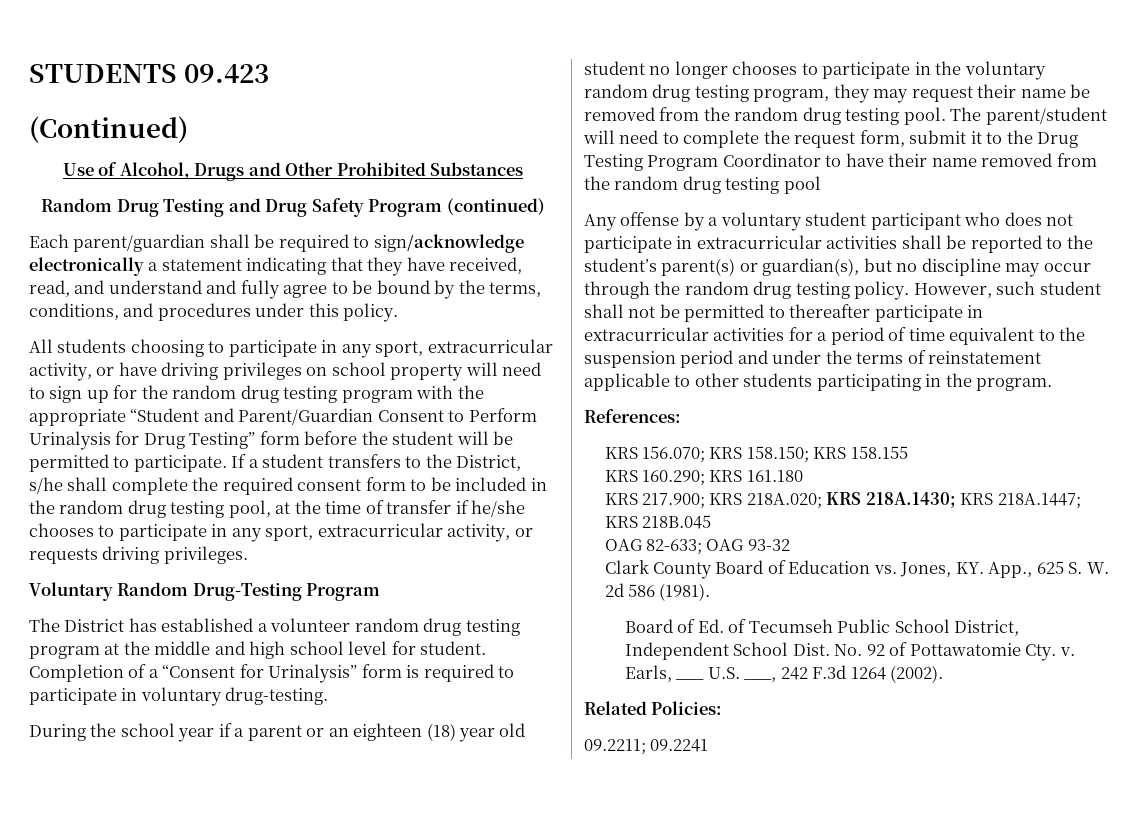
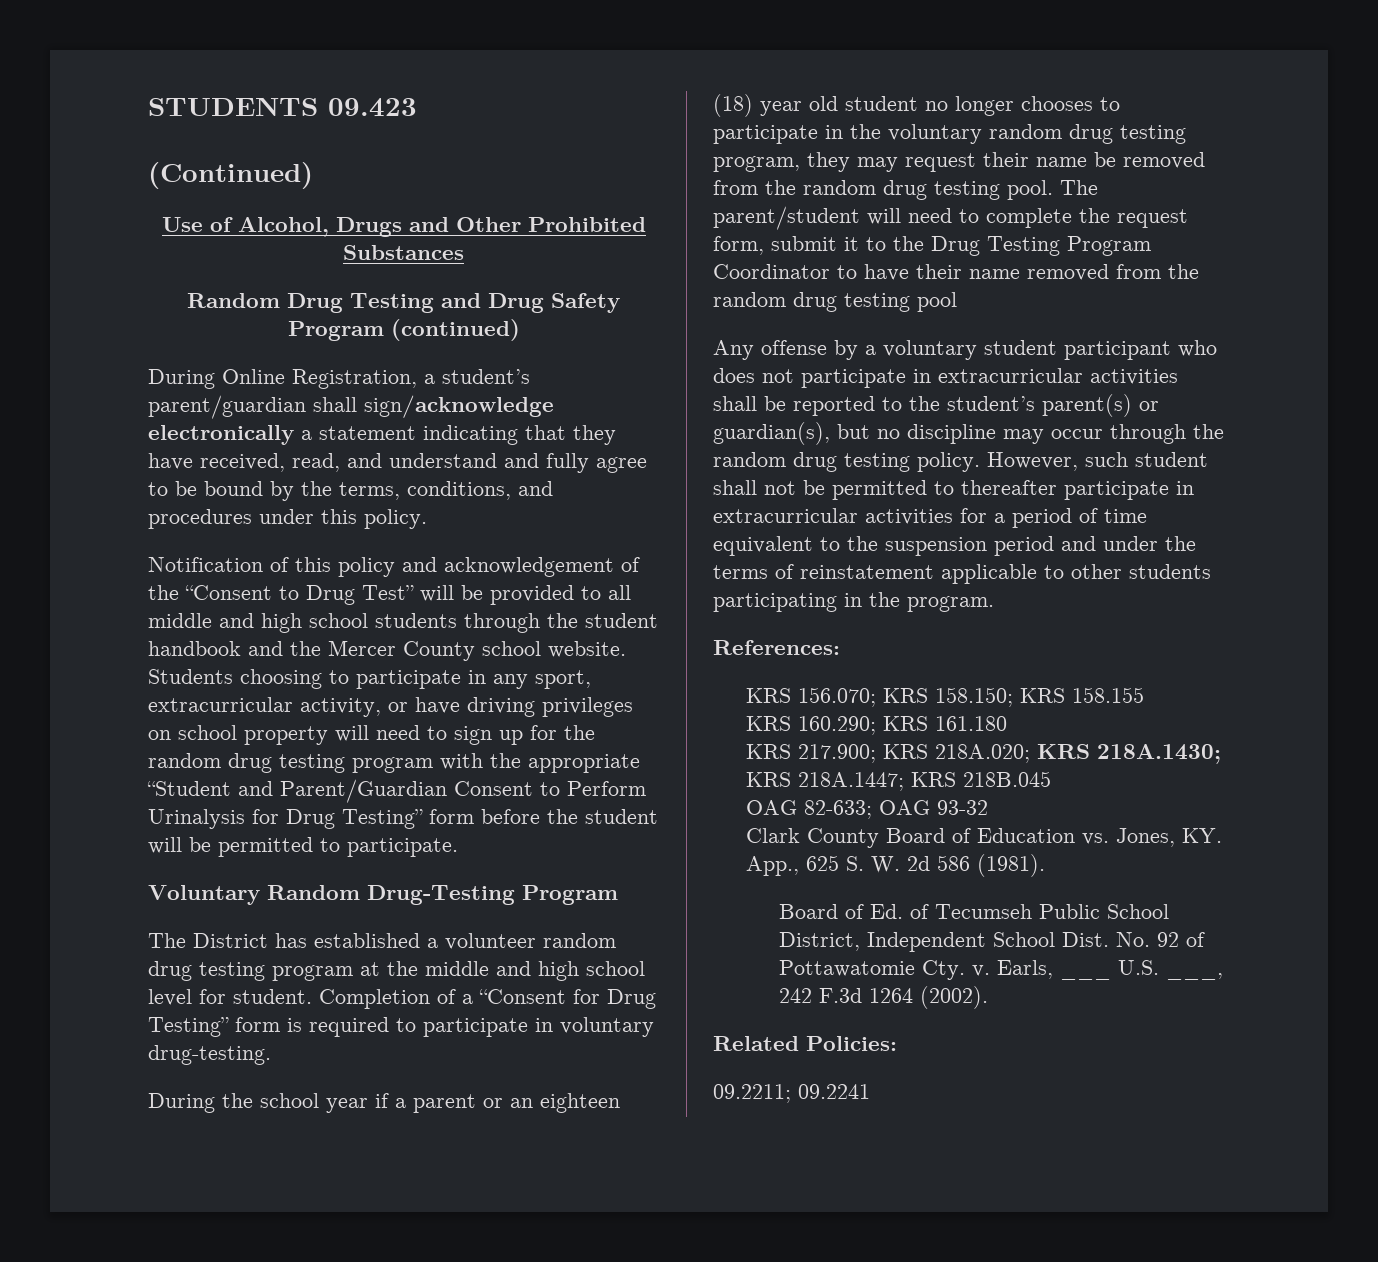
- Each parent/guardian shall be required to sign/acknowledge electronically a statement indicating that they have received, read, and understand and fully agree to be bound by the terms, conditions, and procedures under this policy.
+ During Online Registration, a student’s parent/guardian shall sign/acknowledge electronically a statement indicating that they have received, read, and understand and fully agree to be bound by the terms, conditions, and procedures under this policy.
- All students choosing to participate in any sport, extracurricular activity, or have driving privileges on school property will need to sign up for the random drug testing program with the appropriate “Student and Parent/Guardian Consent to Perform Urinalysis for Drug Testing” form before the student will be permitted to participate. If a student transfers to the District, s/he shall complete the required consent form to be included in the random drug testing pool, at the time of transfer if he/she chooses to participate in any sport, extracurricular activity, or requests driving privileges.
+ Notification of this policy and acknowledgement of the “Consent to Drug Test” will be provided to all middle and high school students through the student handbook and the Mercer County school website. Students choosing to participate in any sport, extracurricular activity, or have driving privileges on school property will need to sign up for the random drug testing program with the appropriate “Student and Parent/Guardian Consent to Perform Urinalysis for Drug Testing” form before the student will be permitted to participate.
- Completion of a “Consent for Urinalysis” form is required to participate in voluntary drug-testing.
+ Completion of a “Consent for Drug Testing” form is required to participate in voluntary drug-testing.

